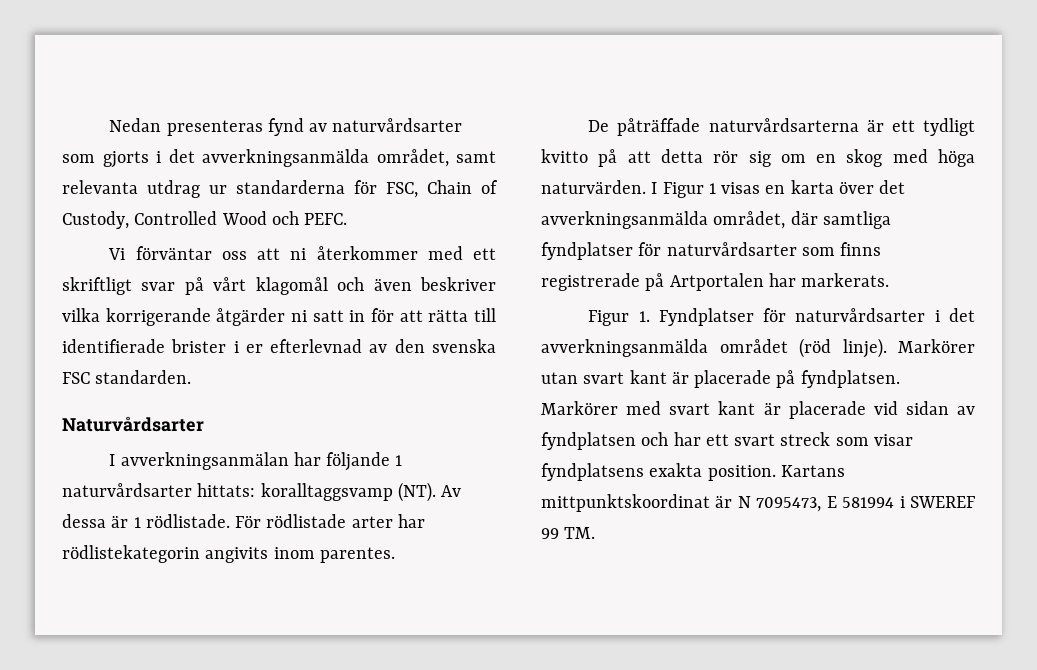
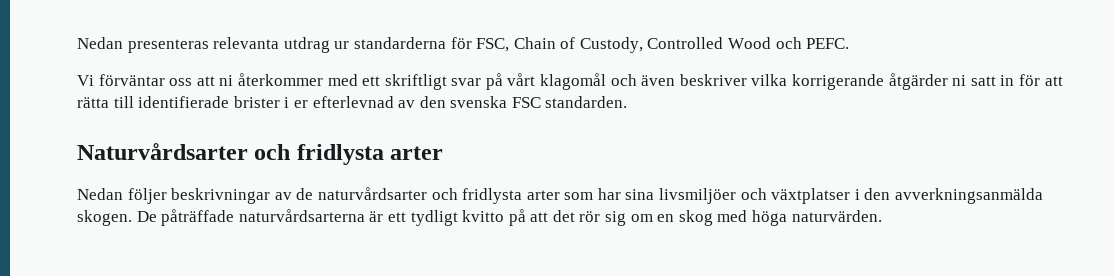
- Nedan presenteras fynd av naturvårdsarter som gjorts i det avverkningsanmälda området, samt relevanta utdrag ur standarderna för FSC, Chain of Custody, Controlled Wood och PEFC.
+ Nedan presenteras relevanta utdrag ur standarderna för FSC, Chain of Custody, Controlled Wood och PEFC.
- Naturvårdsarter
- I avverkningsanmälan har följande 1 naturvårdsarter hittats: koralltaggsvamp (NT). Av dessa är 1 rödlistade. För rödlistade arter har rödlistekategorin angivits inom parentes.
- De påträffade naturvårdsarterna är ett tydligt kvitto på att detta rör sig om en skog med höga naturvärden. I Figur 1 visas en karta över det avverkningsanmälda området, där samtliga fyndplatser för naturvårdsarter som finns registrerade på Artportalen har markerats.
- Figur 1. Fyndplatser för naturvårdsarter i det avverkningsanmälda området (röd linje). Markörer utan svart kant är placerade på fyndplatsen. Markörer med svart kant är placerade vid sidan av fyndplatsen och har ett svart streck som visar fyndplatsens exakta position. Kartans mittpunktskoordinat är N 7095473, E 581994 i SWEREF 99 TM.
+ Naturvårdsarter och fridlysta arter
+ Nedan följer beskrivningar av de naturvårdsarter och fridlysta arter som har sina livsmiljöer och växtplatser i den avverkningsanmälda skogen. De påträffade naturvårdsarterna är ett tydligt kvitto på att det rör sig om en skog med höga naturvärden.

